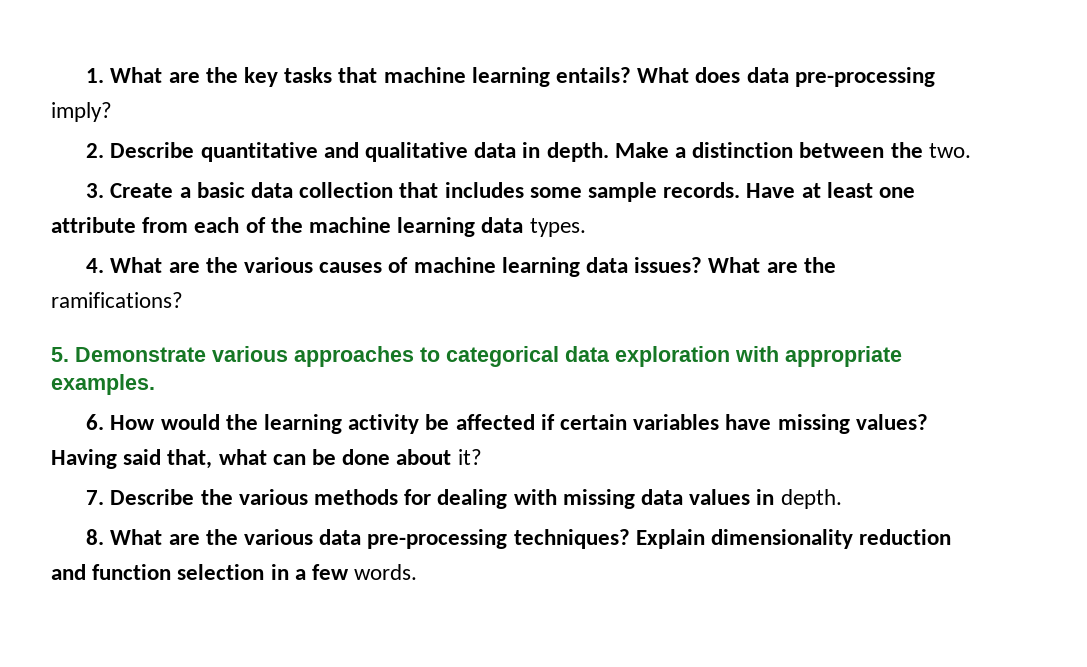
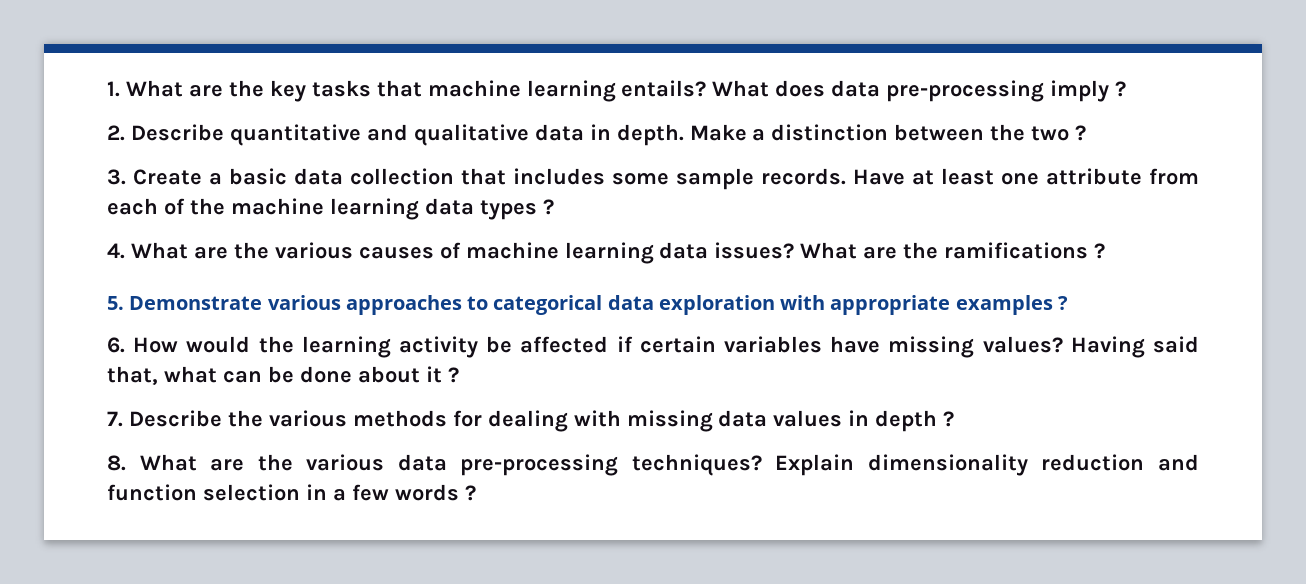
- What does data pre-processing imply?
+ What does data pre-processing imply ?
- Make a distinction between the two.
+ Make a distinction between the two ?
- Have at least one attribute from each of the machine learning data types.
+ Have at least one attribute from each of the machine learning data types ?
- What are the ramifications?
+ What are the ramifications ?
- 5. Demonstrate various approaches to categorical data exploration with appropriate examples.
+ 5. Demonstrate various approaches to categorical data exploration with appropriate examples ?
- Having said that, what can be done about it?
+ Having said that, what can be done about it ?
- 7. Describe the various methods for dealing with missing data values in depth.
+ 7. Describe the various methods for dealing with missing data values in depth ?
- Explain dimensionality reduction and function selection in a few words.
+ Explain dimensionality reduction and function selection in a few words ?

